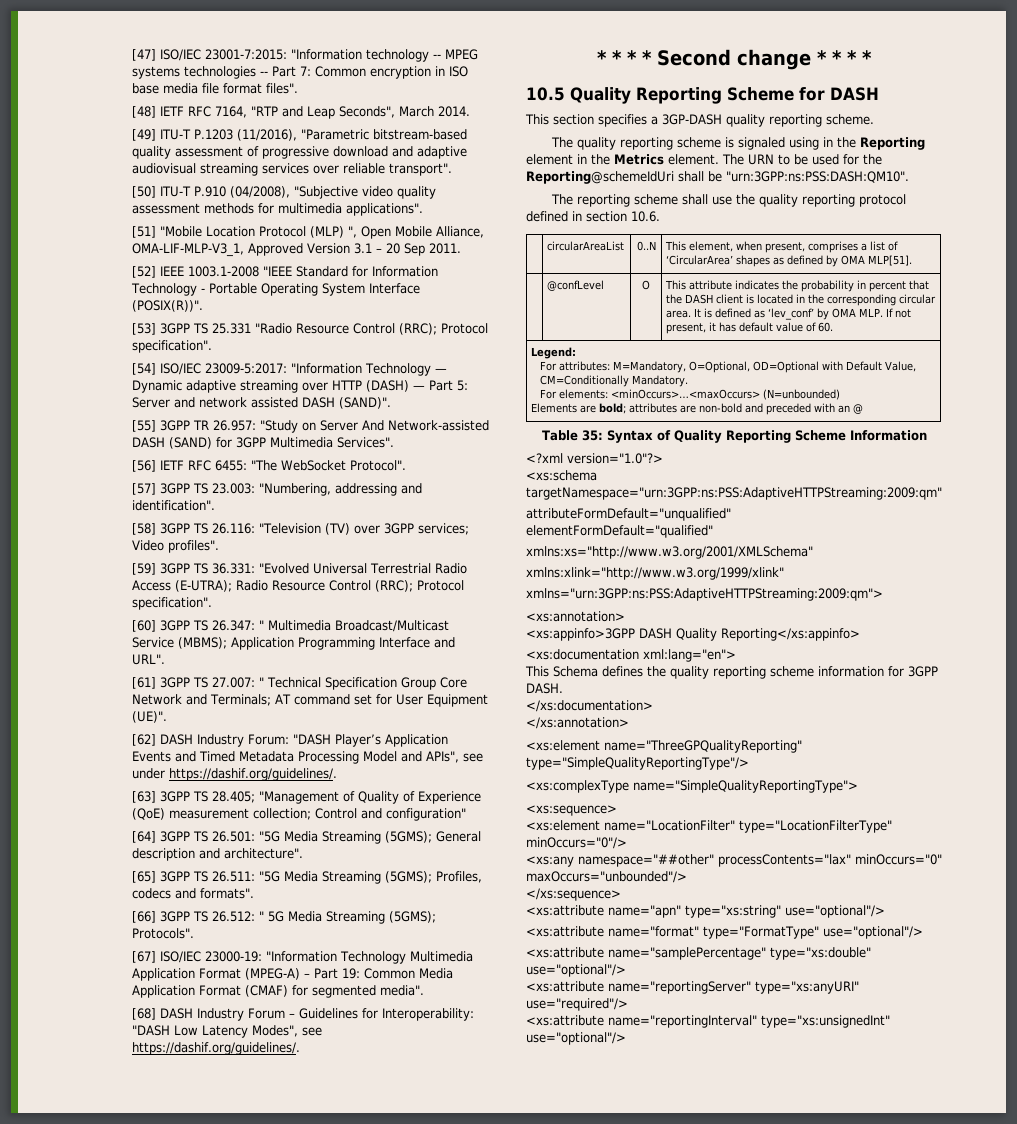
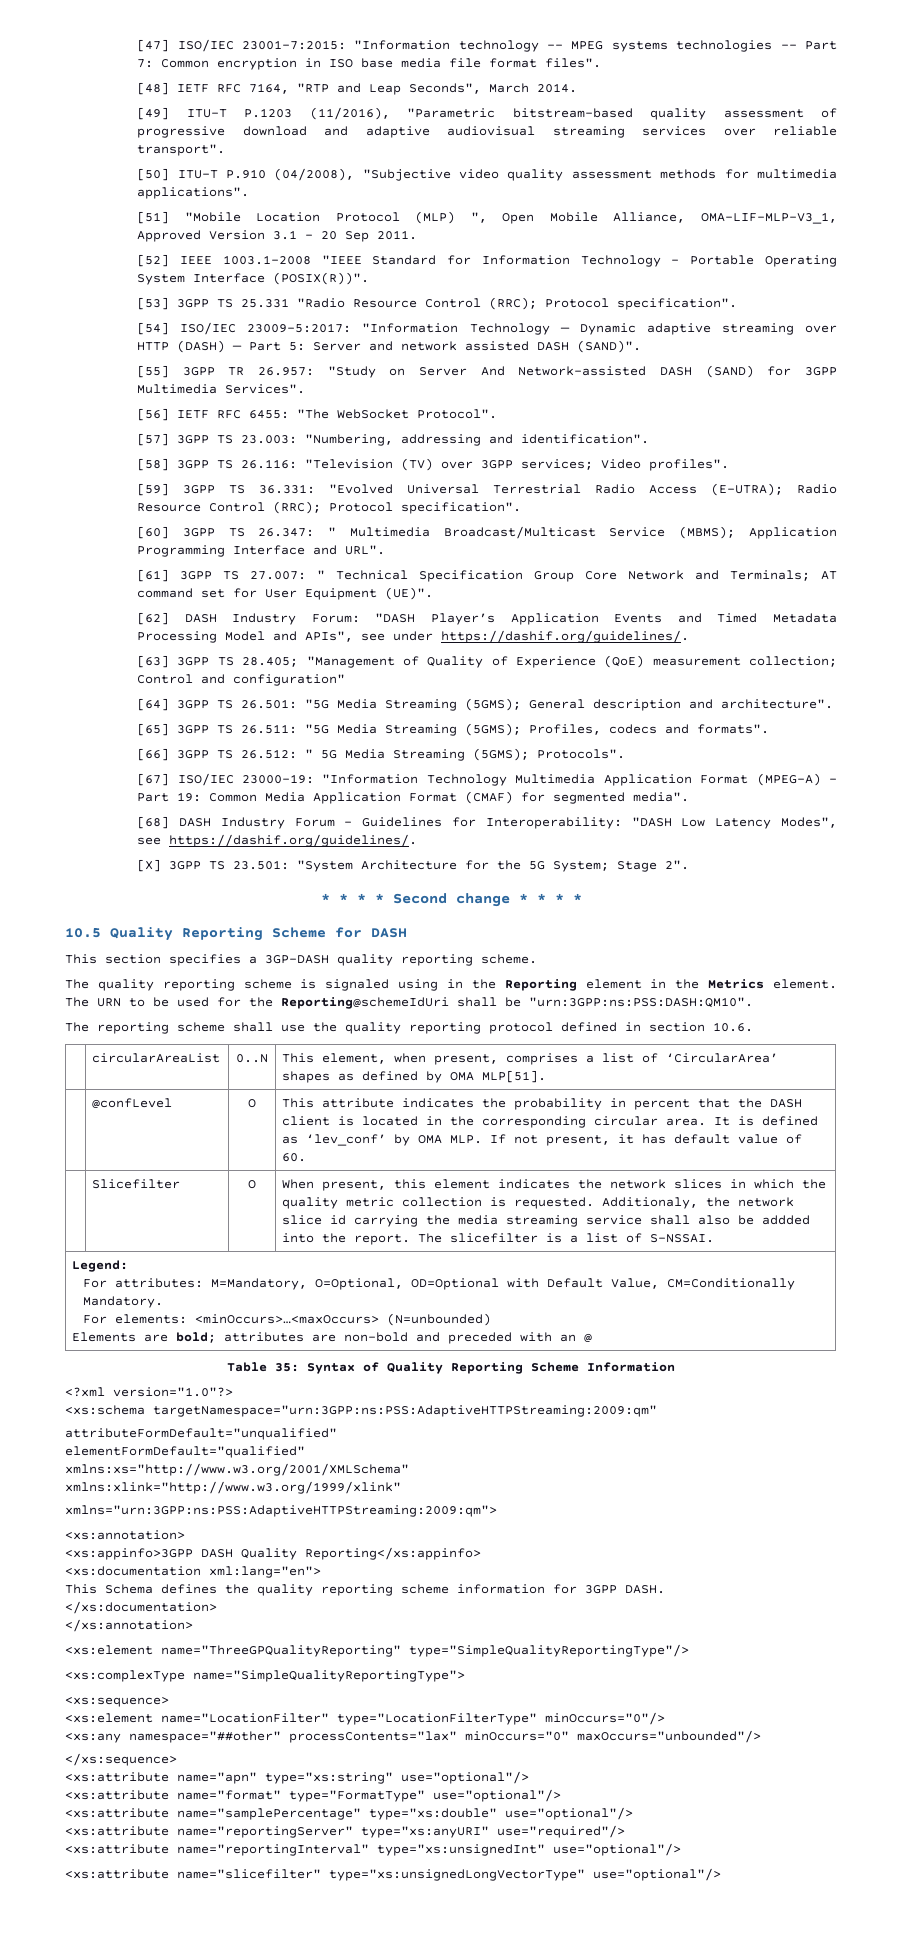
+ [X] 3GPP TS 23.501: "System Architecture for the 5G System; Stage 2".
+ Slicefilter | O | When present, this element indicates the network slices in which the quality metric collection is requested. Additionaly, the network slice id carrying the media streaming service shall also be addded into the report. The slicefilter is a list of S-NSSAI.
+ <xs:attribute name="slicefilter" type="xs:unsignedLongVectorType" use="optional"/>

